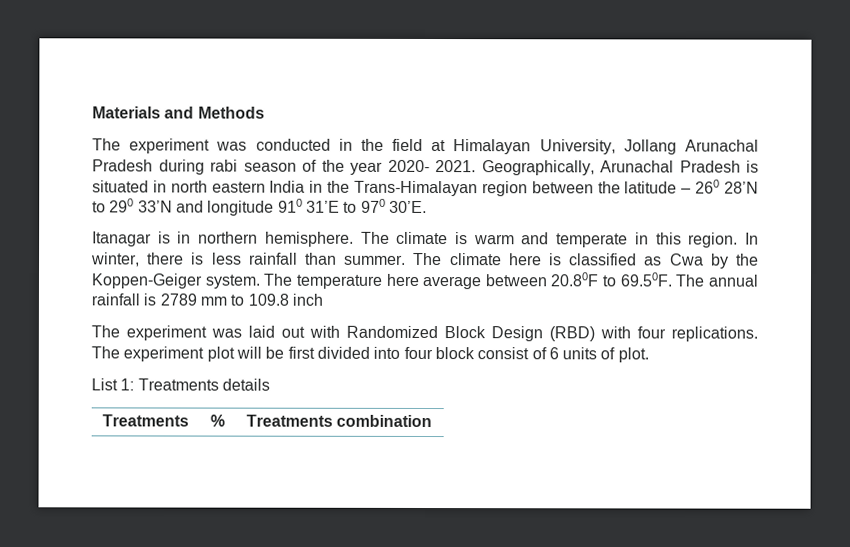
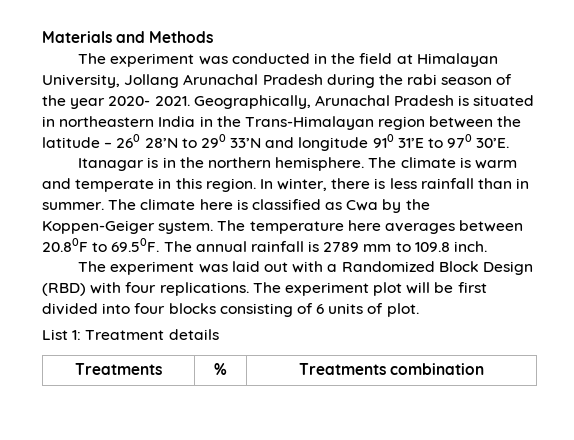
- The experiment was conducted in the field at Himalayan University, Jollang Arunachal Pradesh during rabi season of the year 2020- 2021.
+ The experiment was conducted in the field at Himalayan University, Jollang Arunachal Pradesh during the rabi season of the year 2020- 2021.
- Geographically, Arunachal Pradesh is situated in north eastern India in the Trans-Himalayan region between the latitude – 260 28’N to 290 33’N and longitude 910 31’E to 970 30’E.
+ Geographically, Arunachal Pradesh is situated in northeastern India in the Trans-Himalayan region between the latitude – 260 28’N to 290 33’N and longitude 910 31’E to 970 30’E.
- Itanagar is in northern hemisphere.
+ Itanagar is in the northern hemisphere.
- In winter, there is less rainfall than summer.
+ In winter, there is less rainfall than in summer.
- The temperature here average between 20.80F to 69.50F. The annual rainfall is 2789 mm to 109.8 inch
+ The temperature here averages between 20.80F to 69.50F. The annual rainfall is 2789 mm to 109.8 inch.
- The experiment was laid out with Randomized Block Design (RBD) with four replications.
+ The experiment was laid out with a Randomized Block Design (RBD) with four replications.
- The experiment plot will be first divided into four block consist of 6 units of plot.
+ The experiment plot will be first divided into four blocks consisting of 6 units of plot.
- List 1: Treatments details
+ List 1: Treatment details

